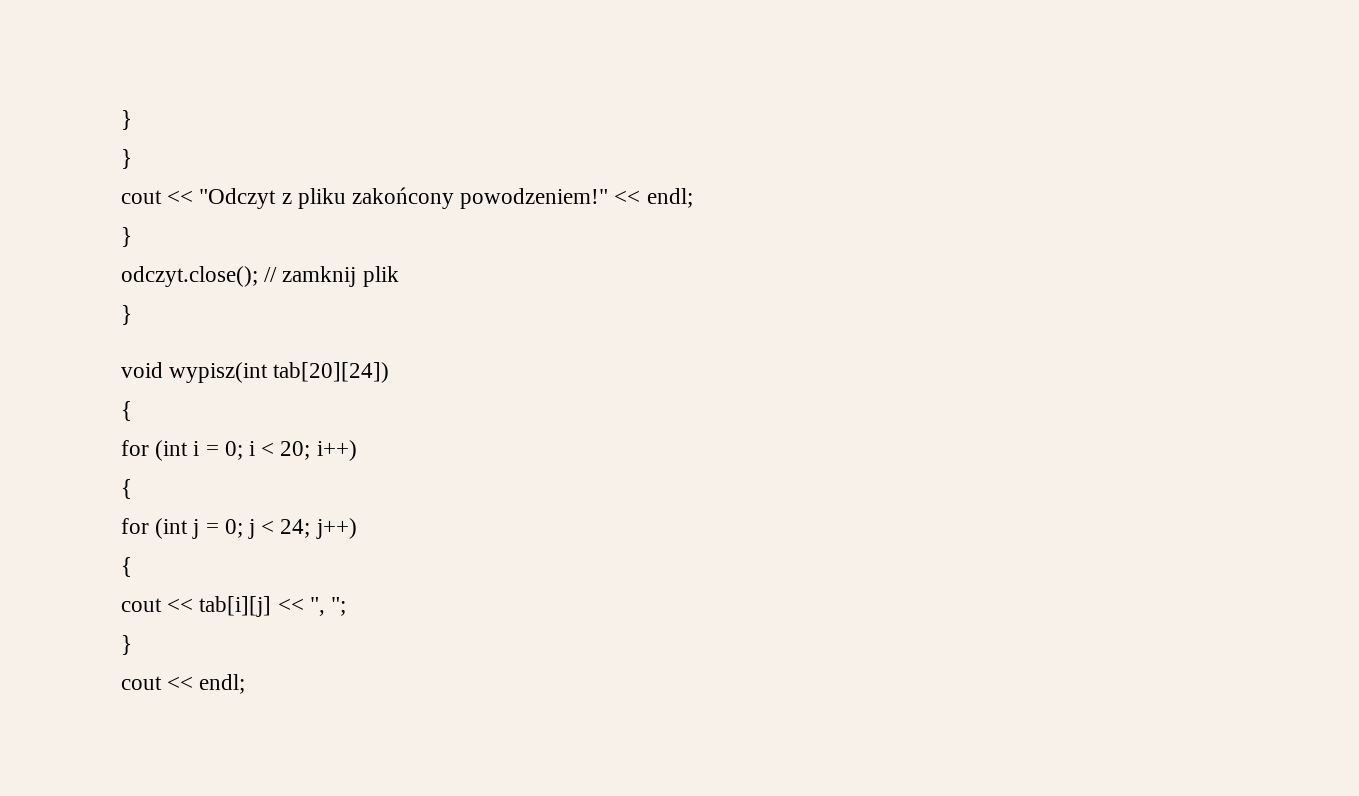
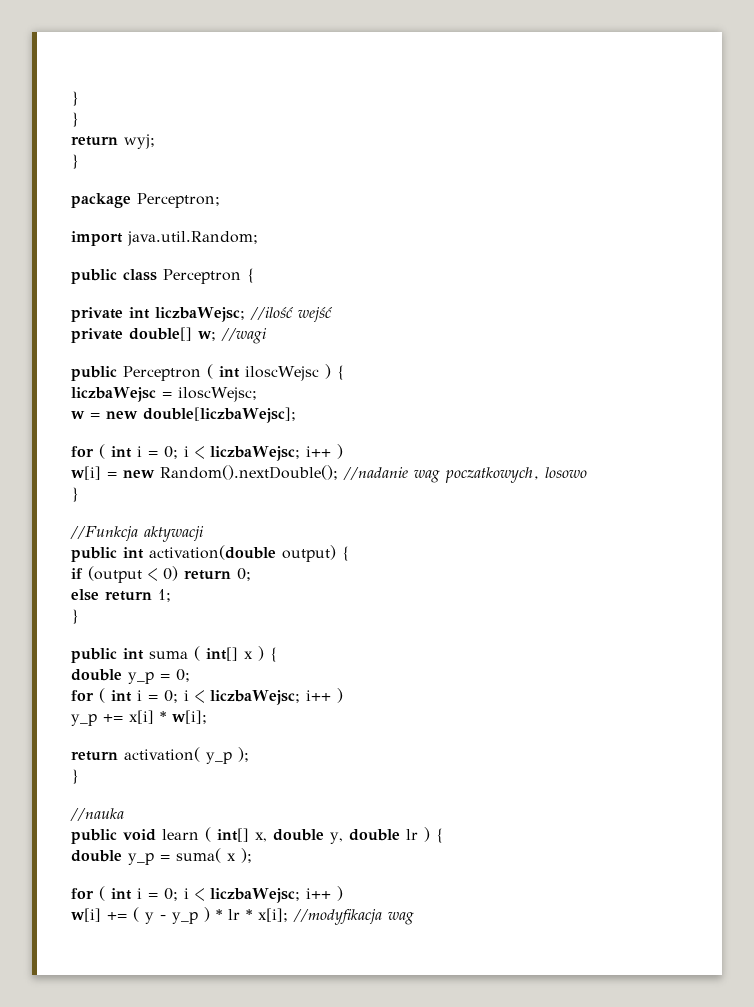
- cout << "Odczyt z pliku zakońcony powodzeniem!" << endl;
+ return wyj;
  }
- odczyt.close(); // zamknij plik
+ package Perceptron;
+ import java.util.Random;
+ public class Perceptron {
+ private int liczbaWejsc; //ilość wejść
+ private double[] w; //wagi
+ public Perceptron ( int iloscWejsc ) {
+ liczbaWejsc = iloscWejsc;
+ w = new double[liczbaWejsc];
+ for ( int i = 0; i < liczbaWejsc; i++ )
+ w[i] = new Random().nextDouble(); //nadanie wag poczatkowych, losowo
  }
- void wypisz(int tab[20][24])
- {
- for (int i = 0; i < 20; i++)
- {
- for (int j = 0; j < 24; j++)
- {
- cout << tab[i][j] << ", ";
+ //Funkcja aktywacji
+ public int activation(double output) {
+ if (output < 0) return 0;
+ else return 1;
  }
- cout << endl;
+ public int suma ( int[] x ) {
+ double y_p = 0;
+ for ( int i = 0; i < liczbaWejsc; i++ )
+ y_p += x[i] * w[i];
+ return activation( y_p );
+ }
+ //nauka
+ public void learn ( int[] x, double y, double lr ) {
+ double y_p = suma( x );
+ for ( int i = 0; i < liczbaWejsc; i++ )
+ w[i] += ( y - y_p ) * lr * x[i]; //modyfikacja wag

